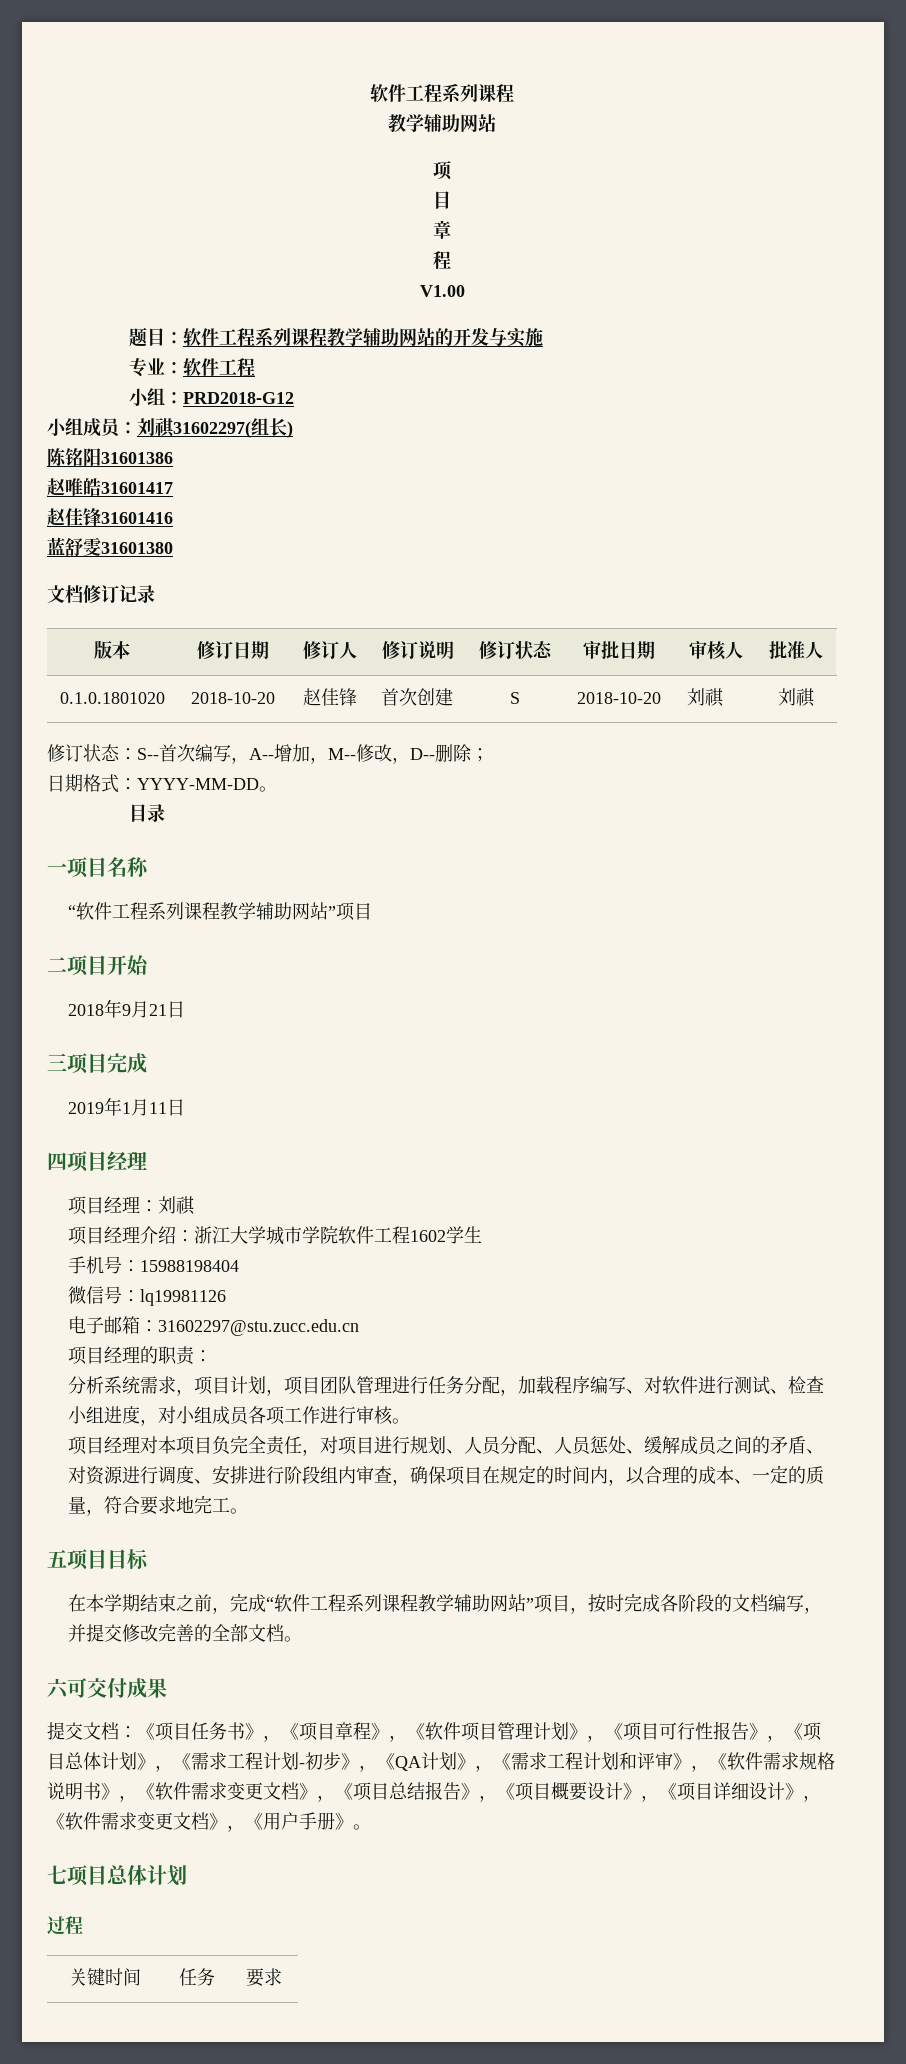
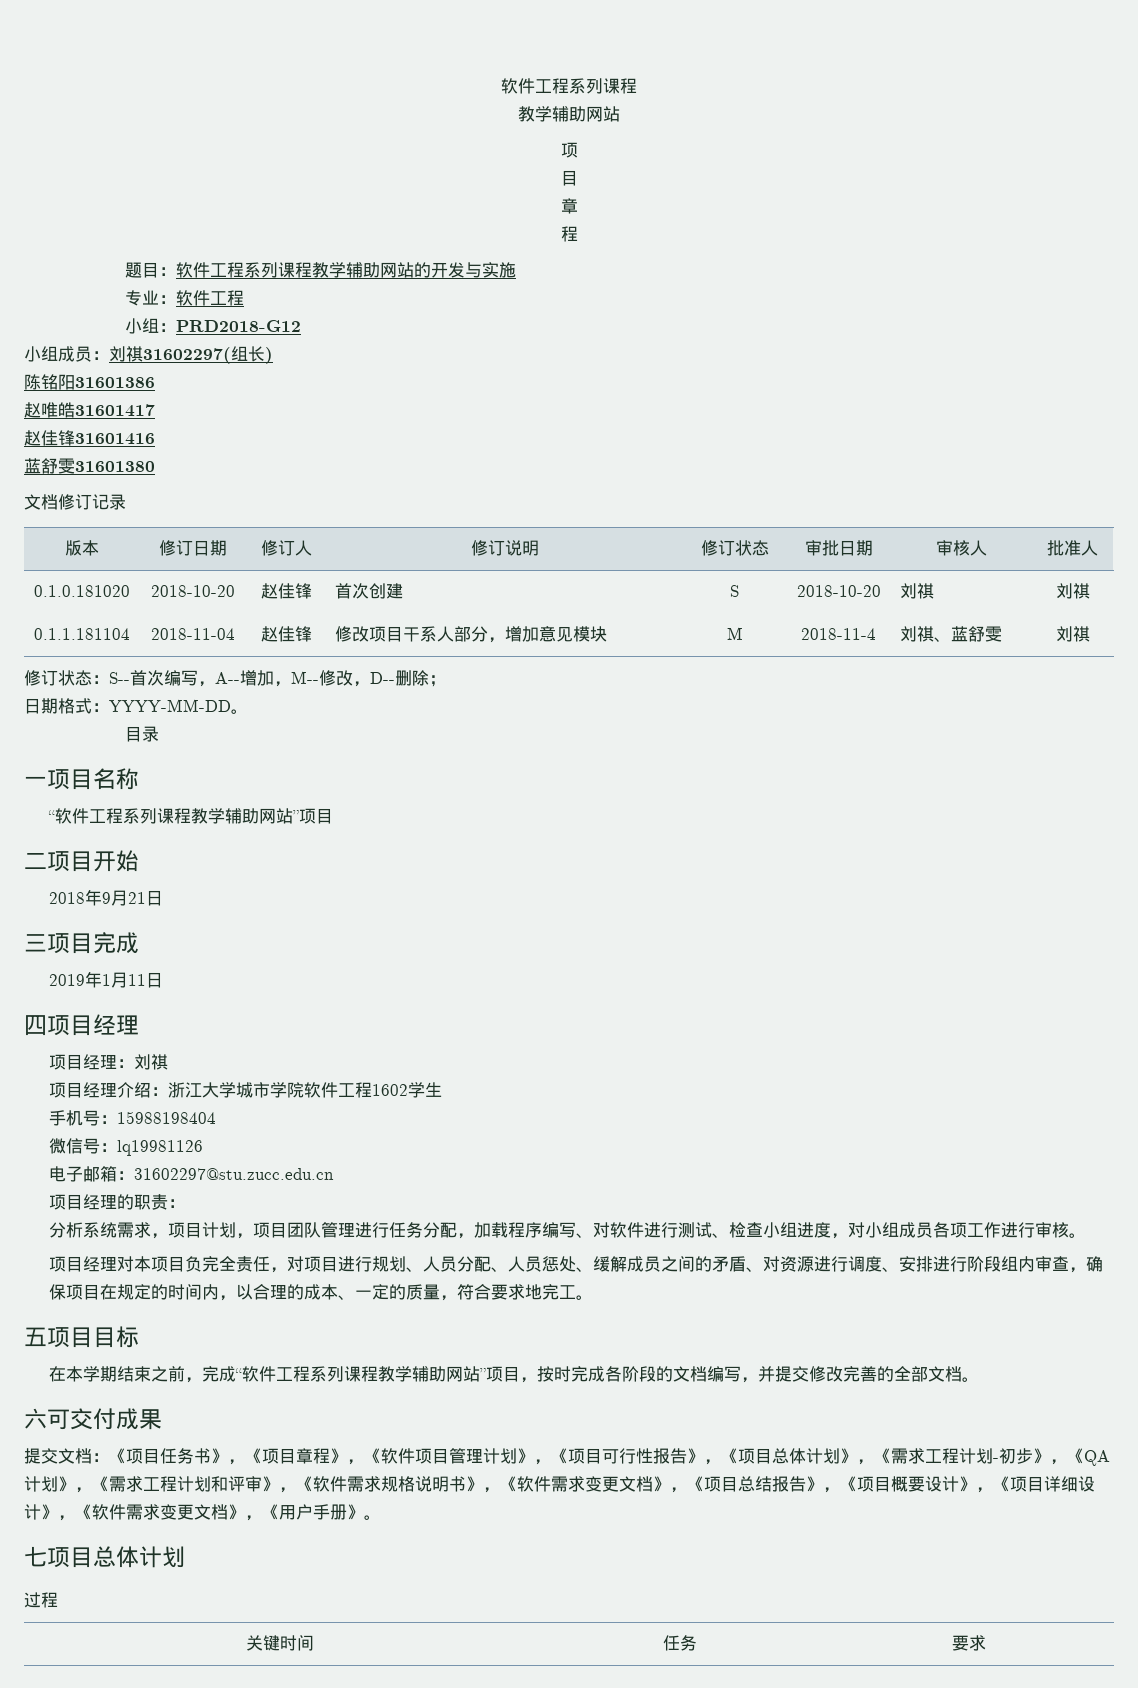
- V1.00
- 0.1.0.1801020 | 2018-10-20 | 赵佳锋 | 首次创建 | S | 2018-10-20 | 刘祺 | 刘祺
+ 0.1.0.181020 | 2018-10-20 | 赵佳锋 | 首次创建 | S | 2018-10-20 | 刘祺 | 刘祺
+ 0.1.1.181104 | 2018-11-04 | 赵佳锋 | 修改项目干系人部分，增加意见模块 | M | 2018-11-4 | 刘祺、蓝舒雯 | 刘祺

